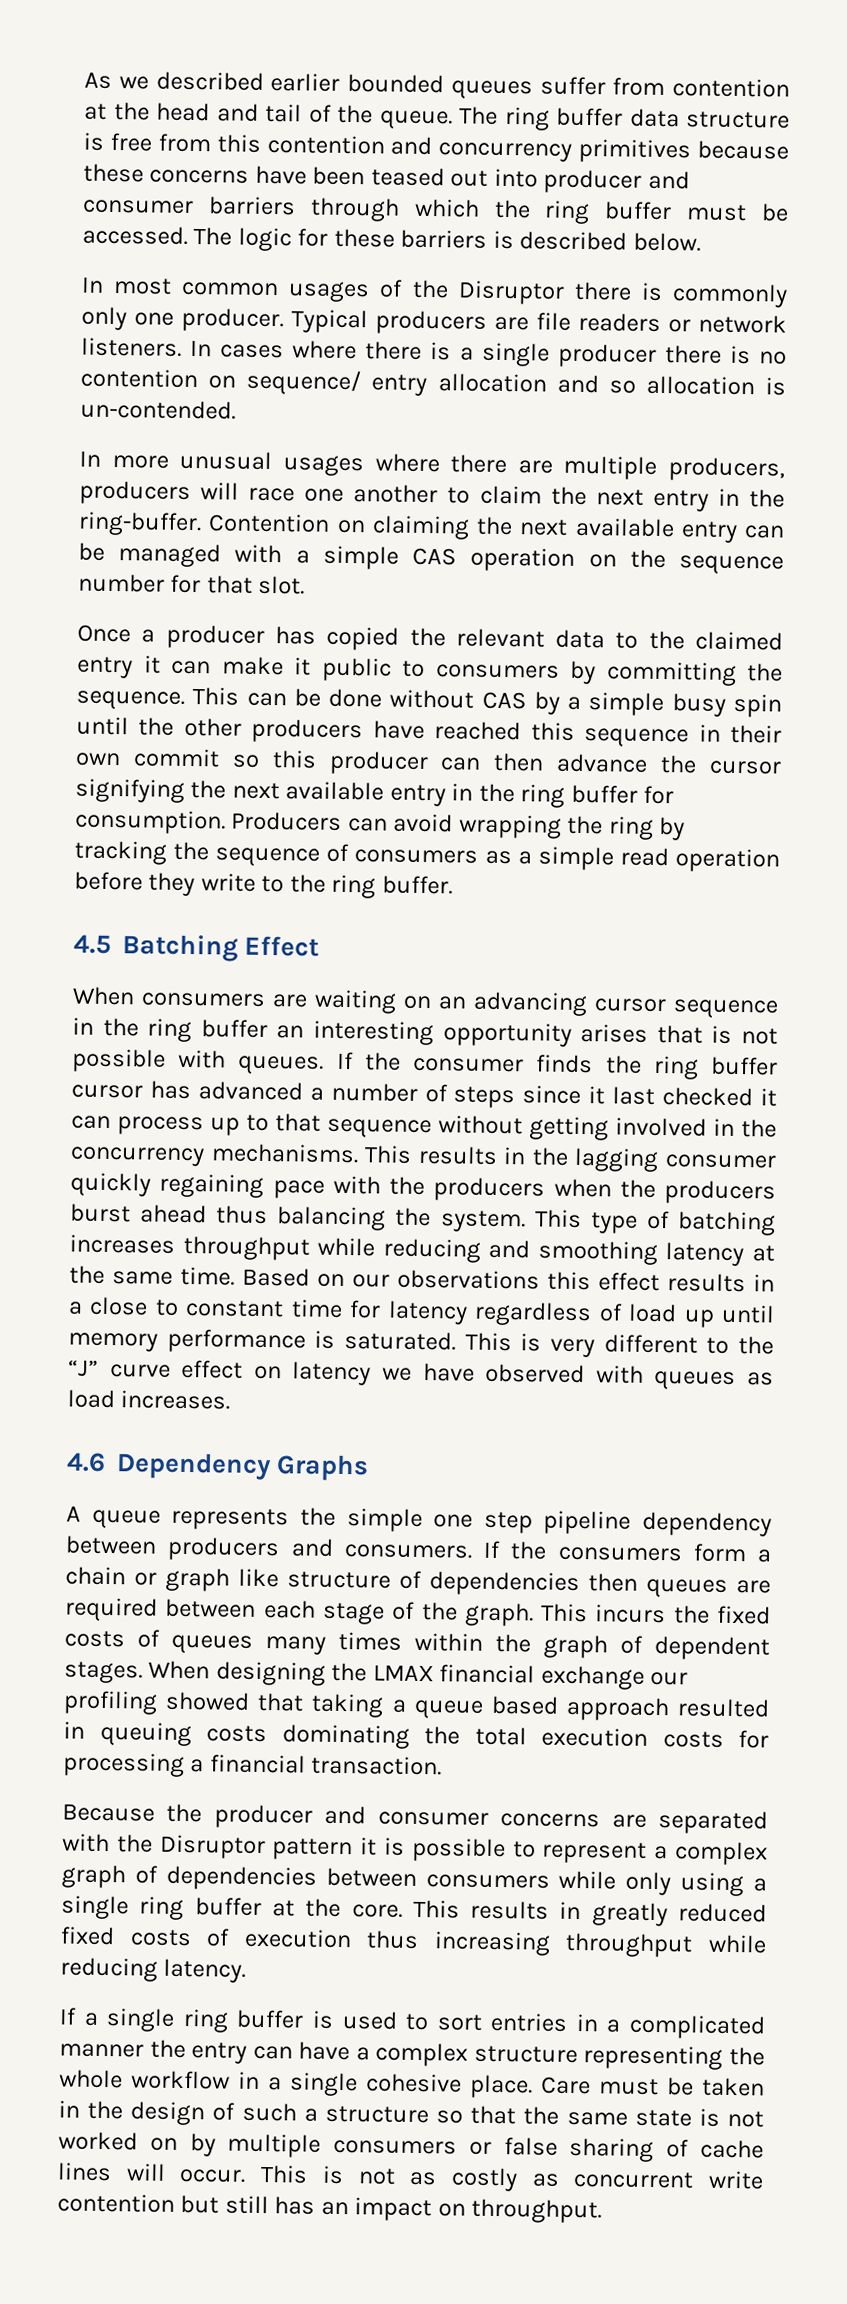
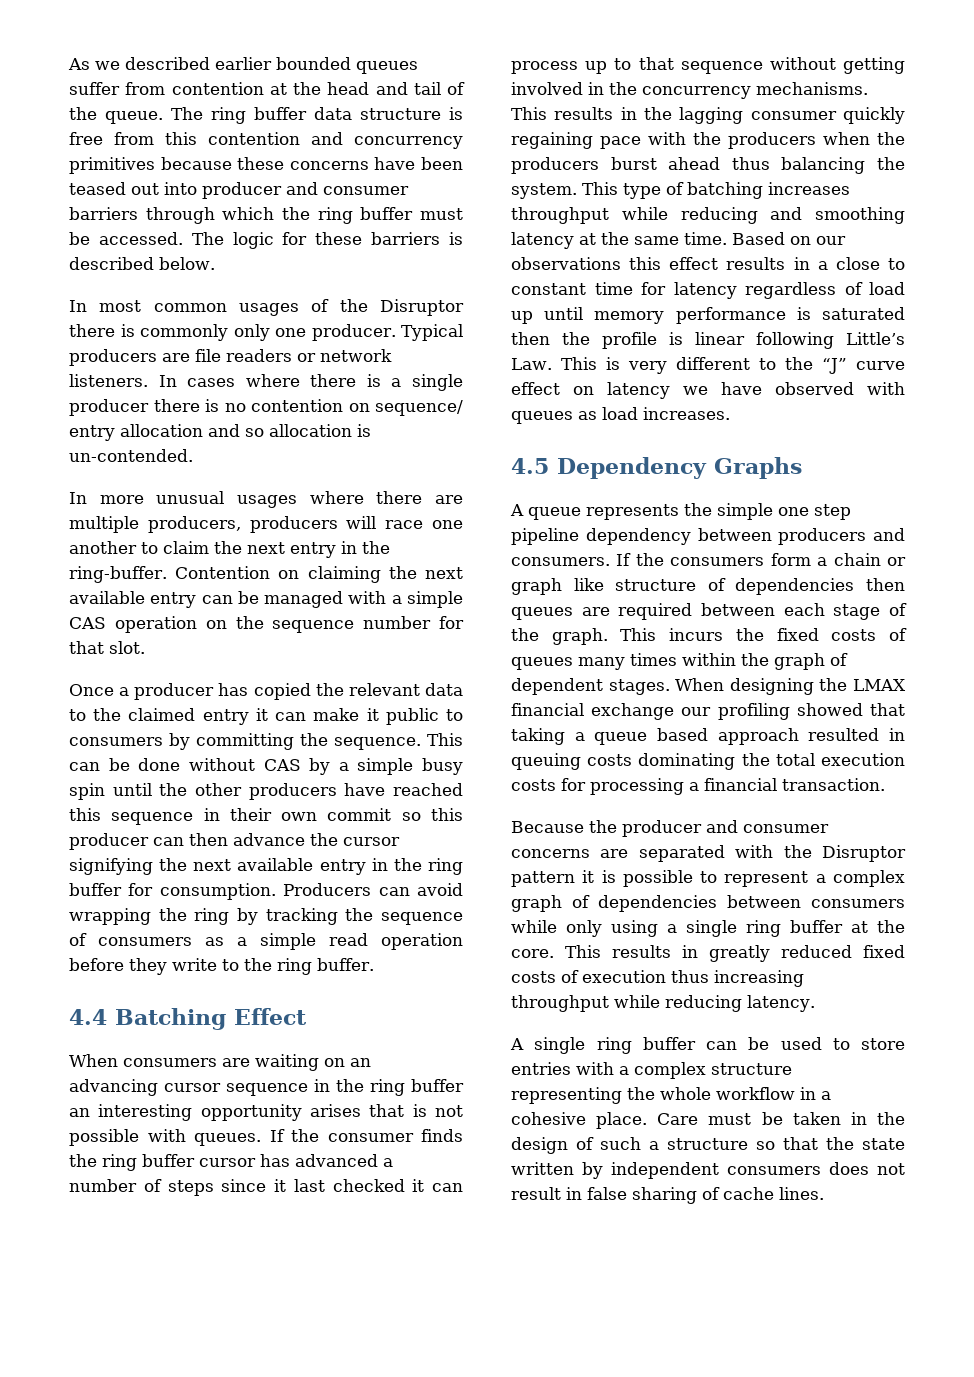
- 4.5 Batching Effect
+ 4.4 Batching Effect
- Based on our observations this effect results in a close to constant time for latency regardless of load up until memory performance is saturated. This is very different to the “J” curve effect on latency we have observed with queues as load increases.
+ Based on our observations this effect results in a close to constant time for latency regardless of load up until memory performance is saturated then the profile is linear following Little’s Law. This is very different to the “J” curve effect on latency we have observed with queues as load increases.
- 4.6 Dependency Graphs
+ 4.5 Dependency Graphs
- If a single ring buffer is used to sort entries in a complicated manner the entry can have a complex structure representing the whole workflow in a single cohesive place.
+ A single ring buffer can be used to store entries with a complex structure representing the whole workflow in a cohesive place.
- Care must be taken in the design of such a structure so that the same state is not worked on by multiple consumers or false sharing of cache lines will occur. This is not as costly as concurrent write contention but still has an impact on throughput.
+ Care must be taken in the design of such a structure so that the state written by independent consumers does not result in false sharing of cache lines.

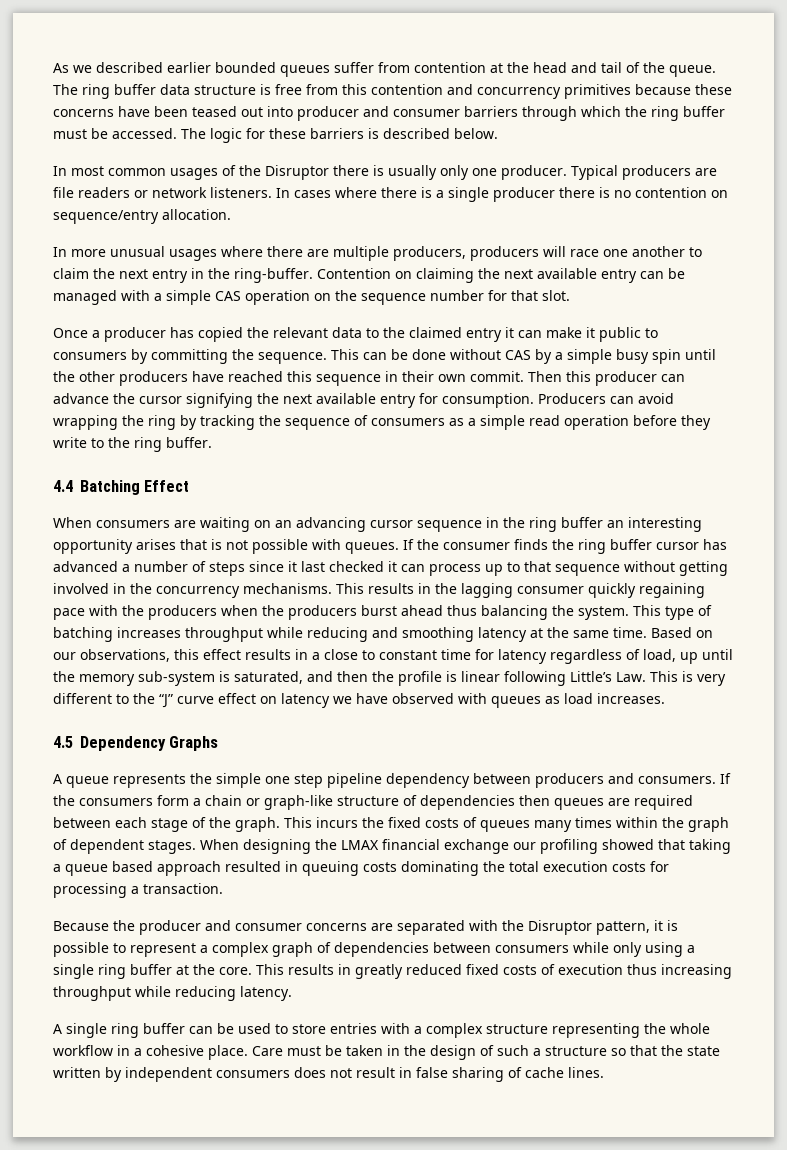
- In most common usages of the Disruptor there is commonly only one producer.
+ In most common usages of the Disruptor there is usually only one producer.
- In cases where there is a single producer there is no contention on sequence/ entry allocation and so allocation is un-contended.
+ In cases where there is a single producer there is no contention on sequence/entry allocation.
- This can be done without CAS by a simple busy spin until the other producers have reached this sequence in their own commit so this producer can then advance the cursor signifying the next available entry in the ring buffer for consumption.
+ This can be done without CAS by a simple busy spin until the other producers have reached this sequence in their own commit. Then this producer can advance the cursor signifying the next available entry for consumption.
- Based on our observations this effect results in a close to constant time for latency regardless of load up until memory performance is saturated then the profile is linear following Little’s Law. This is very different to the “J” curve effect on latency we have observed with queues as load increases.
+ Based on our observations, this effect results in a close to constant time for latency regardless of load, up until the memory sub-system is saturated, and then the profile is linear following Little’s Law. This is very different to the “J” curve effect on latency we have observed with queues as load increases.
- If the consumers form a chain or graph like structure of dependencies then queues are required between each stage of the graph.
+ If the consumers form a chain or graph-like structure of dependencies then queues are required between each stage of the graph.
- When designing the LMAX financial exchange our profiling showed that taking a queue based approach resulted in queuing costs dominating the total execution costs for processing a financial transaction.
+ When designing the LMAX financial exchange our profiling showed that taking a queue based approach resulted in queuing costs dominating the total execution costs for processing a transaction.
- Because the producer and consumer concerns are separated with the Disruptor pattern it is possible to represent a complex graph of dependencies between consumers while only using a single ring buffer at the core.
+ Because the producer and consumer concerns are separated with the Disruptor pattern, it is possible to represent a complex graph of dependencies between consumers while only using a single ring buffer at the core.

